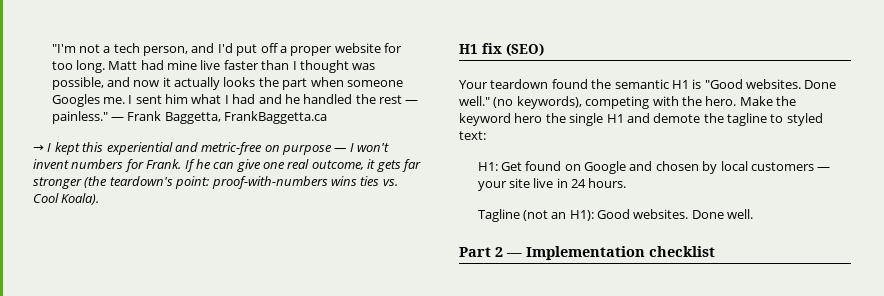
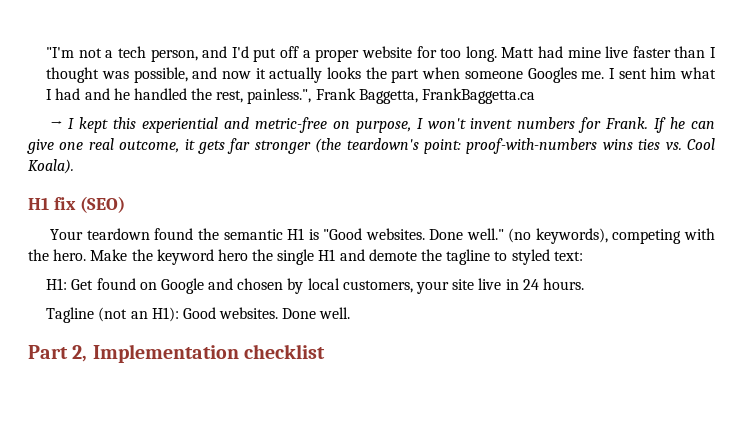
- I sent him what I had and he handled the rest — painless." — Frank Baggetta, FrankBaggetta.ca
+ I sent him what I had and he handled the rest, painless.", Frank Baggetta, FrankBaggetta.ca
- → I kept this experiential and metric-free on purpose — I won't invent numbers for Frank.
+ → I kept this experiential and metric-free on purpose, I won't invent numbers for Frank.
- H1: Get found on Google and chosen by local customers — your site live in 24 hours.
+ H1: Get found on Google and chosen by local customers, your site live in 24 hours.
- Part 2 — Implementation checklist
+ Part 2, Implementation checklist

